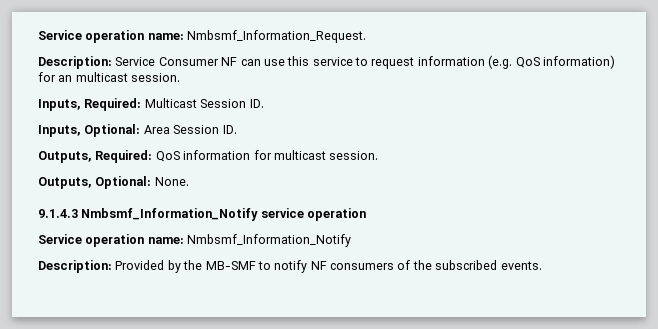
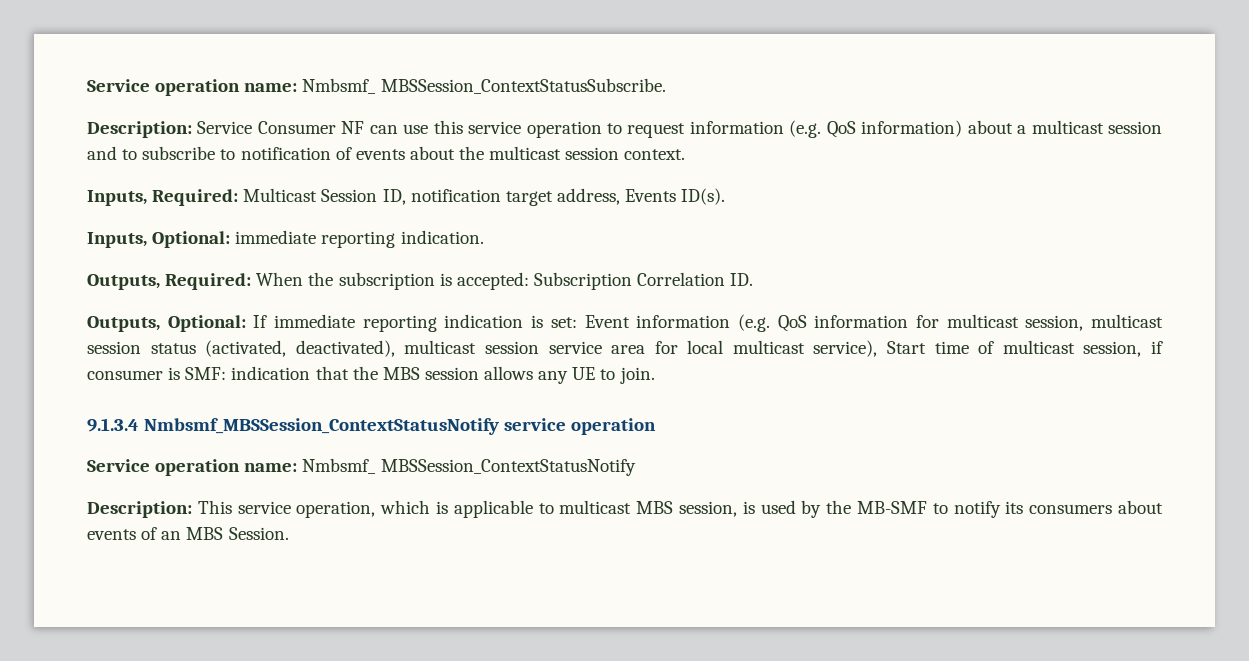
- Service operation name: Nmbsmf_Information_Request.
+ Service operation name: Nmbsmf_ MBSSession_ContextStatusSubscribe.
- Description: Service Consumer NF can use this service to request information (e.g. QoS information) for an multicast session.
- Inputs, Required: Multicast Session ID.
- Inputs, Optional: Area Session ID.
- Outputs, Required: QoS information for multicast session.
- Outputs, Optional: None.
- 9.1.4.3 Nmbsmf_Information_Notify service operation
+ Description: Service Consumer NF can use this service operation to request information (e.g. QoS information) about a multicast session and to subscribe to notification of events about the multicast session context.
+ Inputs, Required: Multicast Session ID, notification target address, Events ID(s).
+ Inputs, Optional: immediate reporting indication.
+ Outputs, Required: When the subscription is accepted: Subscription Correlation ID.
+ Outputs, Optional: If immediate reporting indication is set: Event information (e.g. QoS information for multicast session, multicast session status (activated, deactivated), multicast session service area for local multicast service), Start time of multicast session, if consumer is SMF: indication that the MBS session allows any UE to join.
+ 9.1.3.4 Nmbsmf_MBSSession_ContextStatusNotify service operation
- Service operation name: Nmbsmf_Information_Notify
- Description: Provided by the MB-SMF to notify NF consumers of the subscribed events.
+ Service operation name: Nmbsmf_ MBSSession_ContextStatusNotify
+ Description: This service operation, which is applicable to multicast MBS session, is used by the MB-SMF to notify its consumers about events of an MBS Session.

